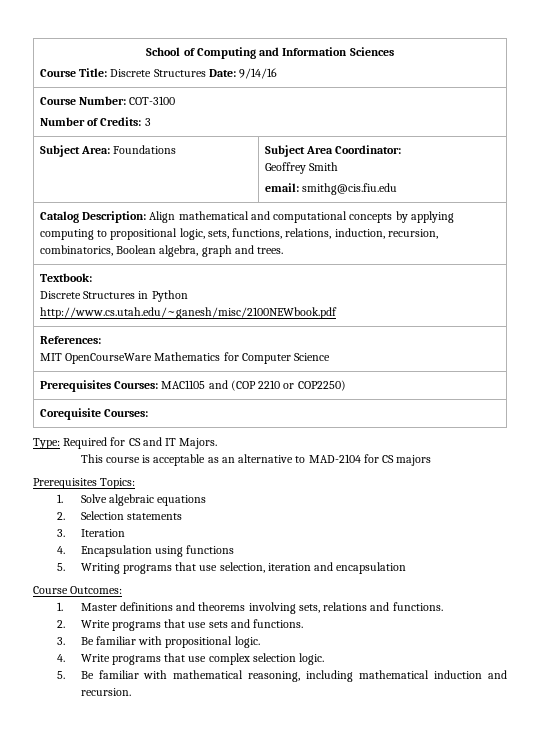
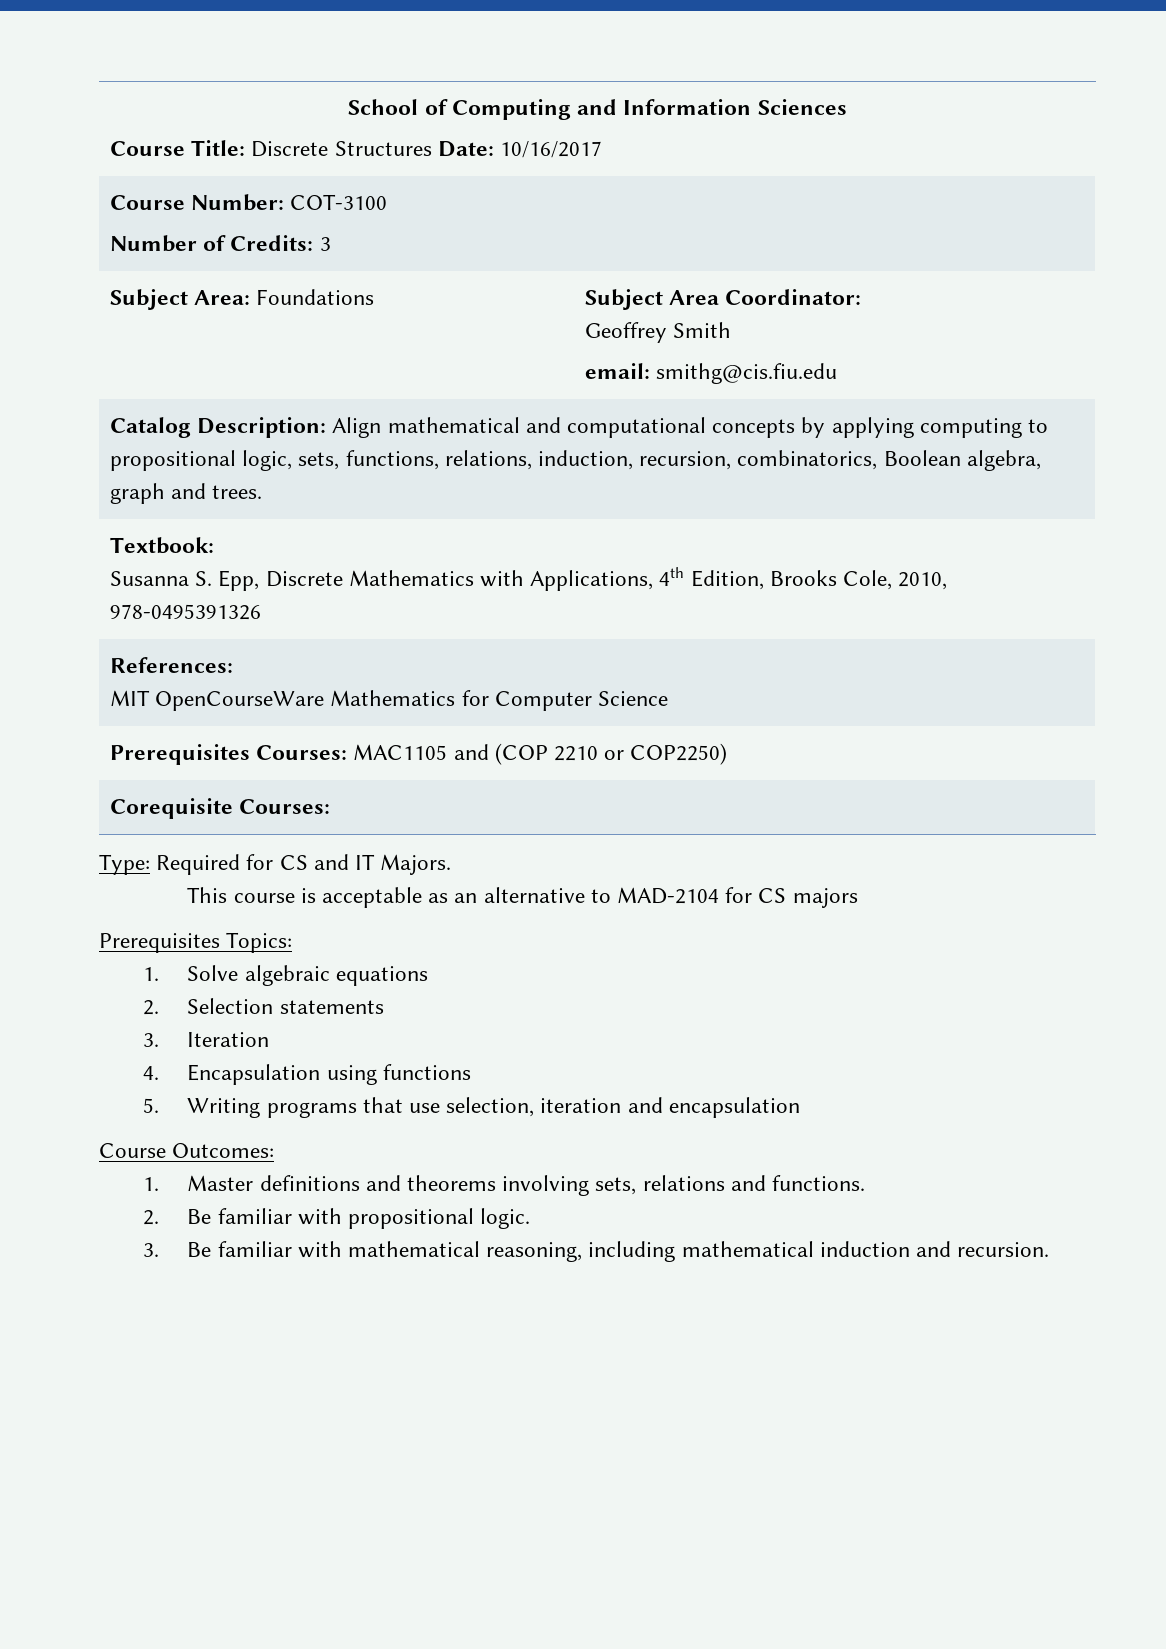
  School of Computing and Information Sciences
- Course Title: Discrete Structures Date: 9/14/16
+ Course Title: Discrete Structures Date: 10/16/2017
  Textbook:
- Discrete Structures in Python
- http://www.cs.utah.edu/~ganesh/misc/2100NEWbook.pdf
+ Susanna S. Epp, Discrete Mathematics with Applications, 4th Edition, Brooks Cole, 2010, 978-0495391326
- 2. Write programs that use sets and functions.
- 3. Be familiar with propositional logic.
+ 2. Be familiar with propositional logic.
- 4. Write programs that use complex selection logic.
- 5. Be familiar with mathematical reasoning, including mathematical induction and recursion.
+ 3. Be familiar with mathematical reasoning, including mathematical induction and recursion.

